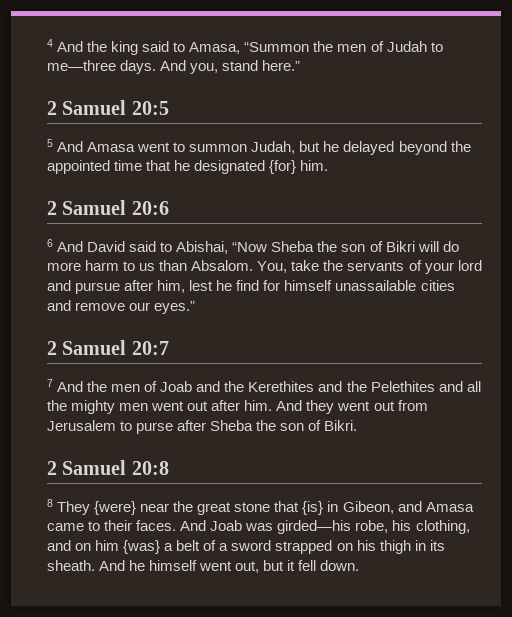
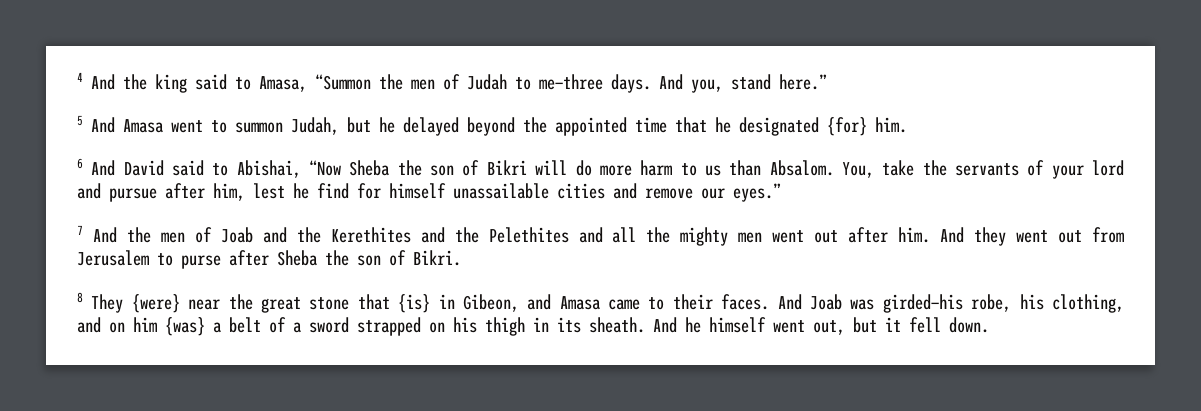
- 2 Samuel 20:5
- 2 Samuel 20:6
- 2 Samuel 20:7
- 2 Samuel 20:8

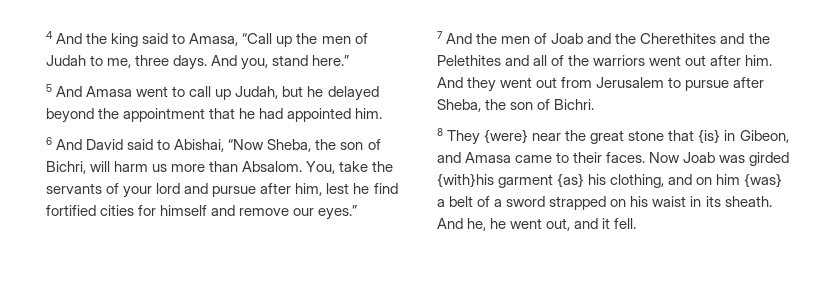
- 4 And the king said to Amasa, “Summon the men of Judah to me—three days.
+ 4 And the king said to Amasa, “Call up the men of Judah to me, three days.
- 5 And Amasa went to summon Judah, but he delayed beyond the appointed time that he designated {for} him.
+ 5 And Amasa went to call up Judah, but he delayed beyond the appointment that he had appointed him.
- 6 And David said to Abishai, “Now Sheba the son of Bikri will do more harm to us than Absalom.
+ 6 And David said to Abishai, “Now Sheba, the son of Bichri, will harm us more than Absalom.
- You, take the servants of your lord and pursue after him, lest he find for himself unassailable cities and remove our eyes.”
+ You, take the servants of your lord and pursue after him, lest he find fortified cities for himself and remove our eyes.”
- 7 And the men of Joab and the Kerethites and the Pelethites and all the mighty men went out after him.
+ 7 And the men of Joab and the Cherethites and the Pelethites and all of the warriors went out after him.
- And they went out from Jerusalem to purse after Sheba the son of Bikri.
+ And they went out from Jerusalem to pursue after Sheba, the son of Bichri.
- And Joab was girded—his robe, his clothing, and on him {was} a belt of a sword strapped on his thigh in its sheath.
+ Now Joab was girded {with}his garment {as} his clothing, and on him {was} a belt of a sword strapped on his waist in its sheath.
- And he himself went out, but it fell down.
+ And he, he went out, and it fell.

